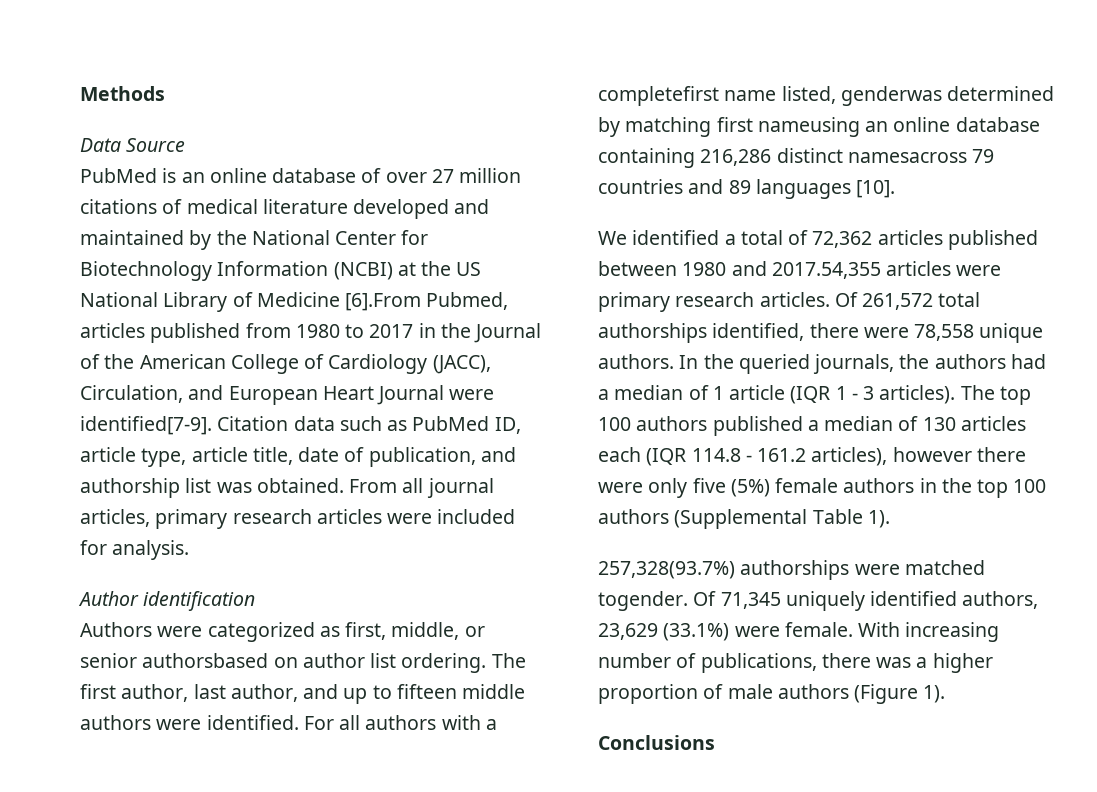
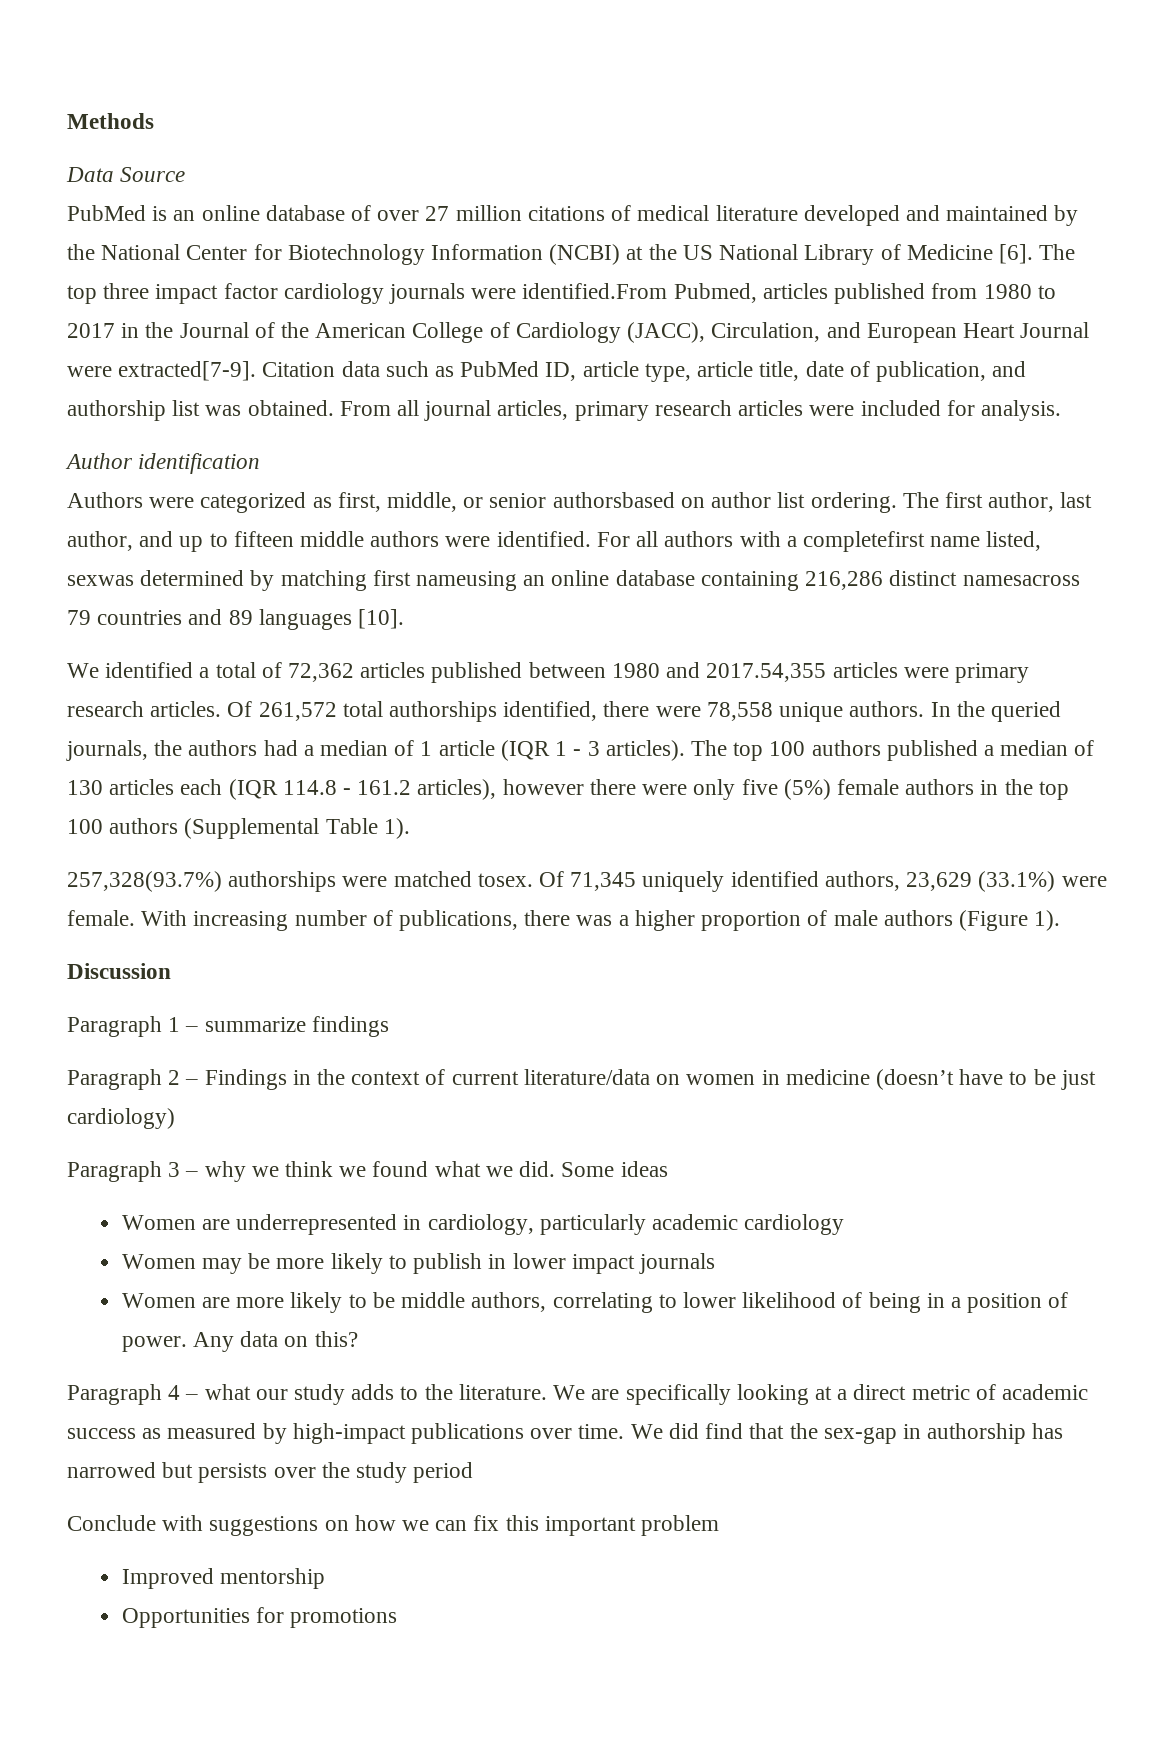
- PubMed is an online database of over 27 million citations of medical literature developed and maintained by the National Center for Biotechnology Information (NCBI) at the US National Library of Medicine [6].From Pubmed, articles published from 1980 to 2017 in the Journal of the American College of Cardiology (JACC), Circulation, and European Heart Journal were identified[7-9].
+ PubMed is an online database of over 27 million citations of medical literature developed and maintained by the National Center for Biotechnology Information (NCBI) at the US National Library of Medicine [6]. The top three impact factor cardiology journals were identified.From Pubmed, articles published from 1980 to 2017 in the Journal of the American College of Cardiology (JACC), Circulation, and European Heart Journal were extracted[7-9].
- For all authors with a completefirst name listed, genderwas determined by matching first nameusing an online database containing 216,286 distinct namesacross 79 countries and 89 languages [10].
+ For all authors with a completefirst name listed, sexwas determined by matching first nameusing an online database containing 216,286 distinct namesacross 79 countries and 89 languages [10].
- 257,328(93.7%) authorships were matched togender.
+ 257,328(93.7%) authorships were matched tosex.
- Conclusions
+ Discussion
+ Paragraph 1 – summarize findings
+ Paragraph 2 – Findings in the context of current literature/data on women in medicine (doesn’t have to be just cardiology)
+ Paragraph 3 – why we think we found what we did. Some ideas
+ Women are underrepresented in cardiology, particularly academic cardiology
+ Women may be more likely to publish in lower impact journals
+ Women are more likely to be middle authors, correlating to lower likelihood of being in a position of power. Any data on this?
+ Paragraph 4 – what our study adds to the literature. We are specifically looking at a direct metric of academic success as measured by high-impact publications over time. We did find that the sex-gap in authorship has narrowed but persists over the study period
+ Conclude with suggestions on how we can fix this important problem
+ Improved mentorship
+ Opportunities for promotions

